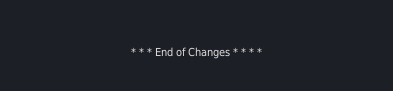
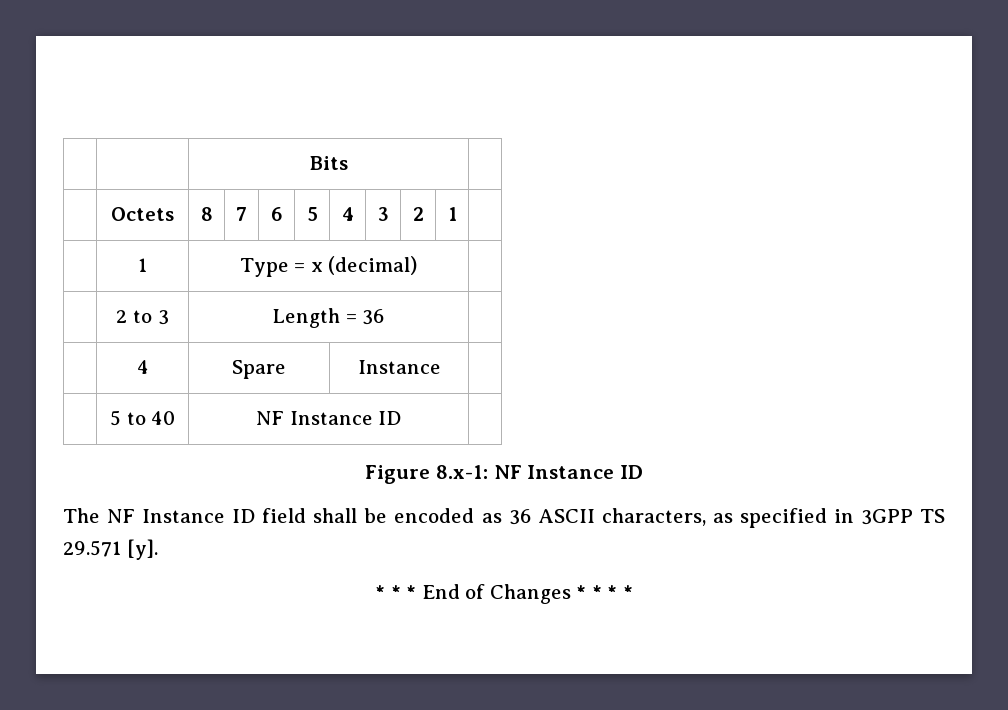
+ | | Bits |
+ | Octets | 8 | 7 | 6 | 5 | 4 | 3 | 2 | 1 |
+ | 1 | Type = x (decimal) |
+ | 2 to 3 | Length = 36 |
+ | 4 | Spare | Instance |
+ | 5 to 40 | NF Instance ID |
+ Figure 8.x-1: NF Instance ID
+ The NF Instance ID field shall be encoded as 36 ASCII characters, as specified in 3GPP TS 29.571 [y].

